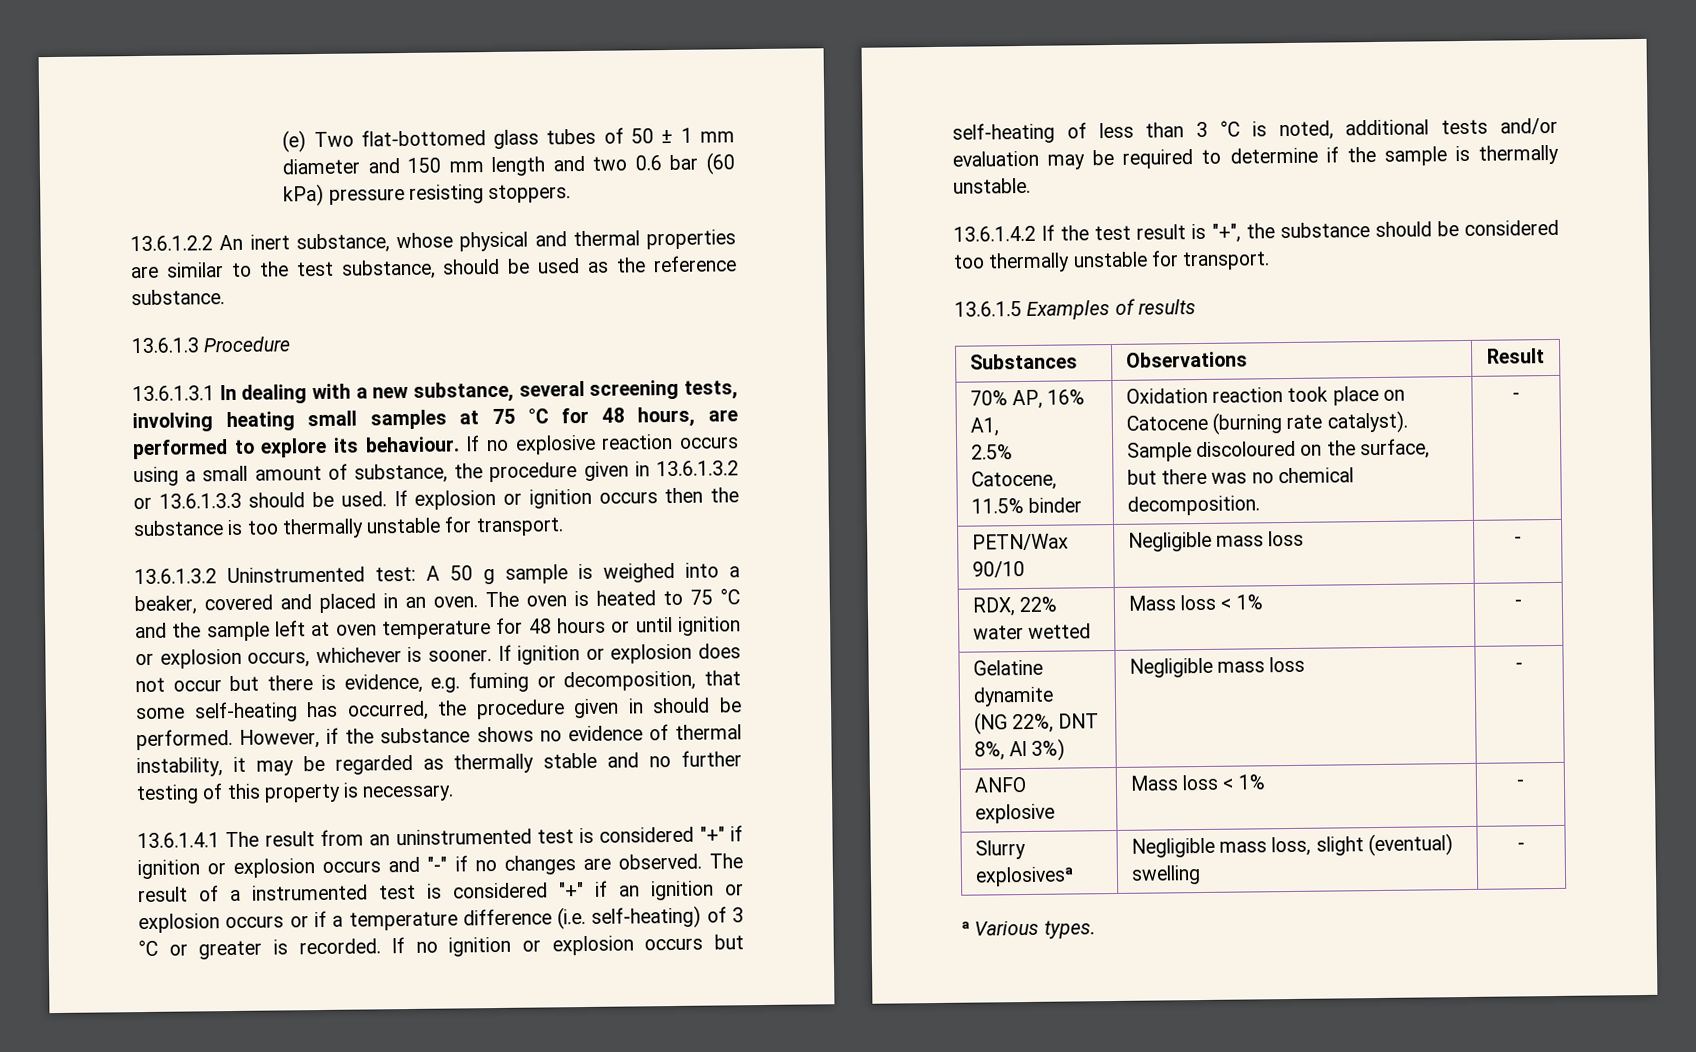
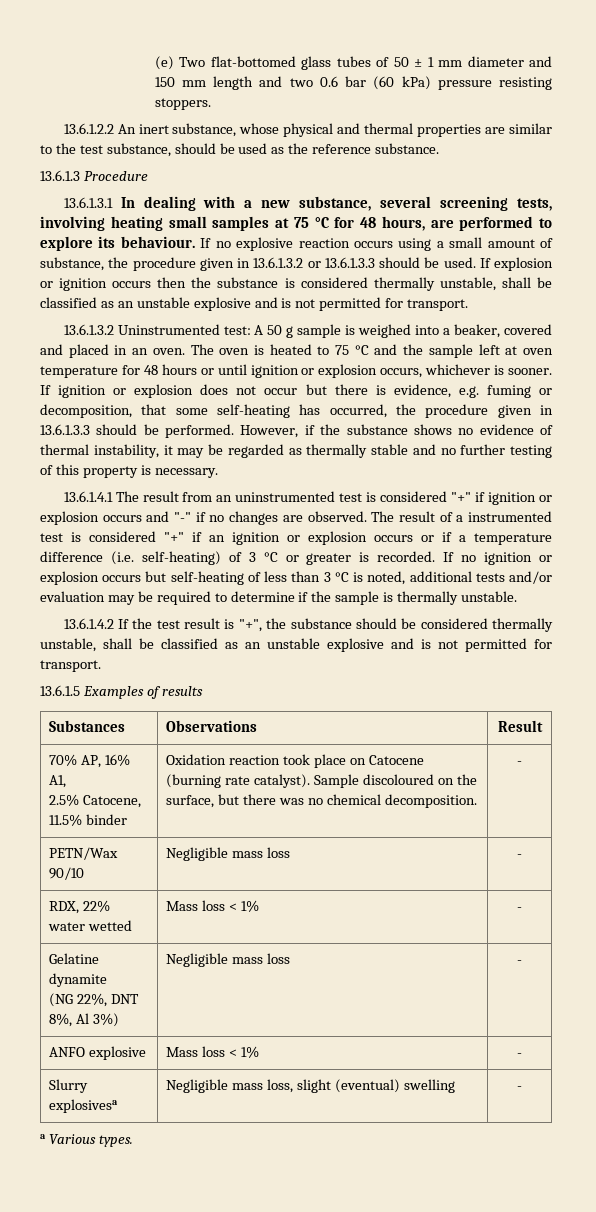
- If explosion or ignition occurs then the substance is too thermally unstable for transport.
+ If explosion or ignition occurs then the substance is considered thermally unstable, shall be classified as an unstable explosive and is not permitted for transport.
- If ignition or explosion does not occur but there is evidence, e.g. fuming or decomposition, that some self-heating has occurred, the procedure given in should be performed.
+ If ignition or explosion does not occur but there is evidence, e.g. fuming or decomposition, that some self-heating has occurred, the procedure given in 13.6.1.3.3 should be performed.
- 13.6.1.4.2 If the test result is "+", the substance should be considered too thermally unstable for transport.
+ 13.6.1.4.2 If the test result is "+", the substance should be considered thermally unstable, shall be classified as an unstable explosive and is not permitted for transport.

